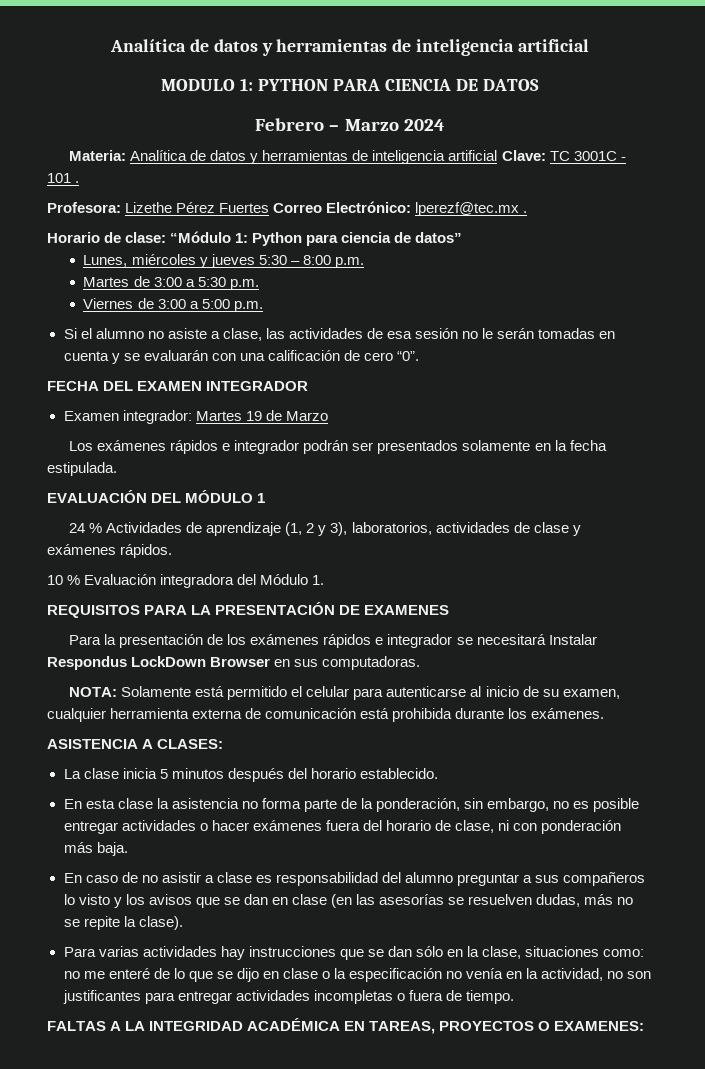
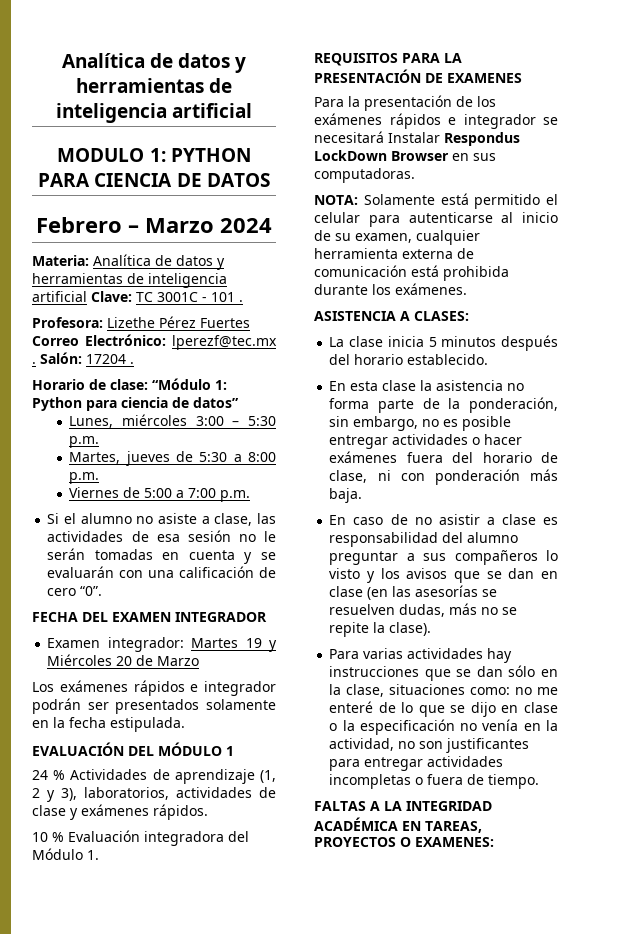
+ Salón: 17204 .
- Lunes, miércoles y jueves 5:30 – 8:00 p.m.
- Martes de 3:00 a 5:30 p.m.
+ Lunes, miércoles 3:00 – 5:30 p.m.
+ Martes, jueves de 5:30 a 8:00 p.m.
- Viernes de 3:00 a 5:00 p.m.
+ Viernes de 5:00 a 7:00 p.m.
- Examen integrador: Martes 19 de Marzo
+ Examen integrador: Martes 19 y Miércoles 20 de Marzo

